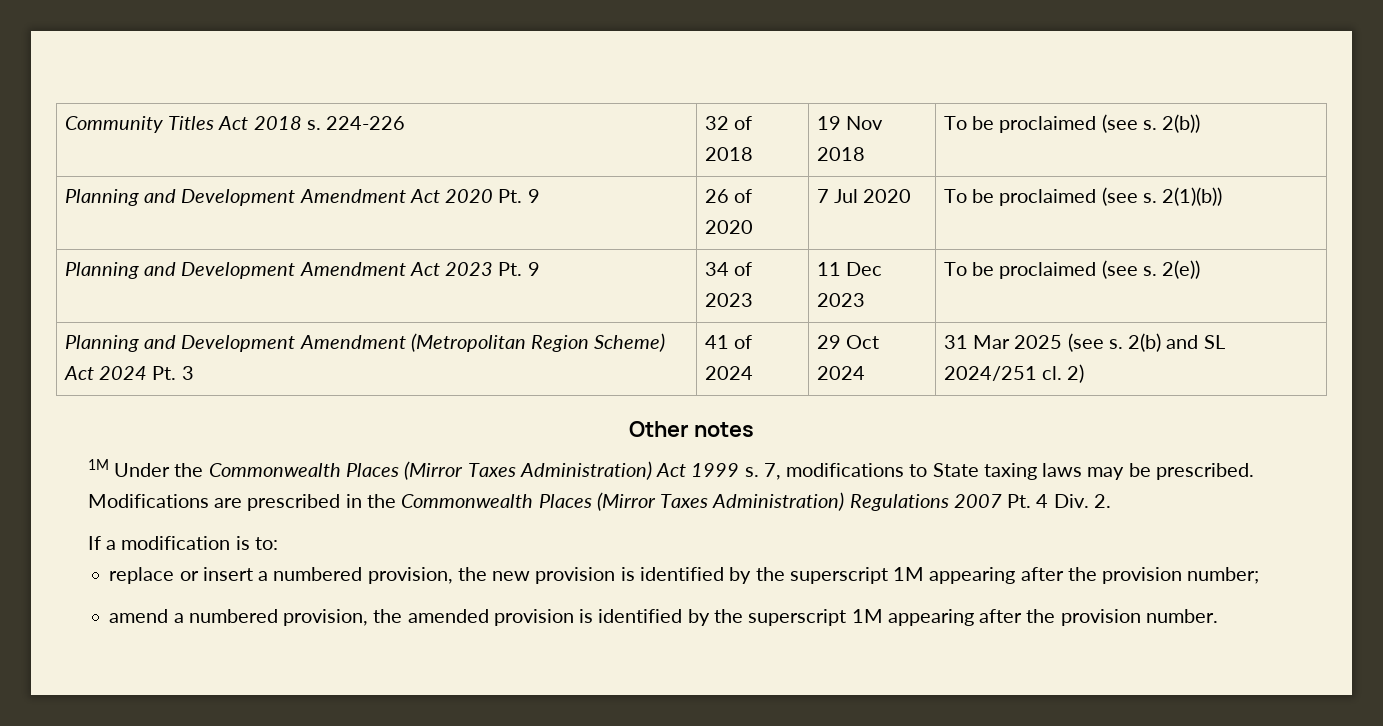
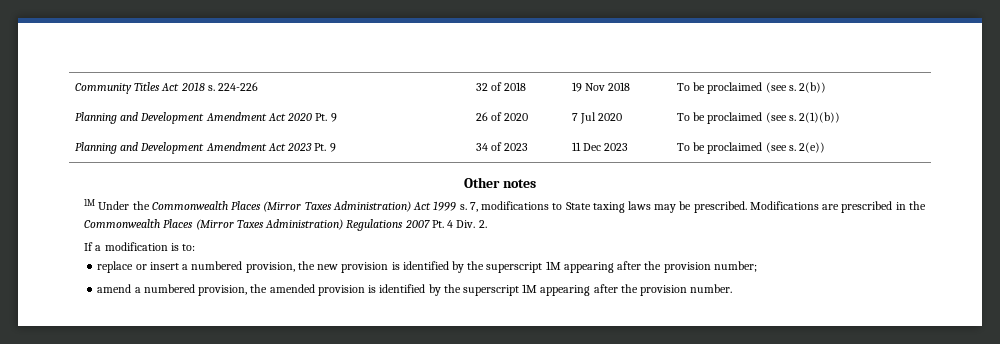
- Planning and Development Amendment (Metropolitan Region Scheme) Act 2024 Pt. 3 | 41 of 2024 | 29 Oct 2024 | 31 Mar 2025 (see s. 2(b) and SL 2024/251 cl. 2)

